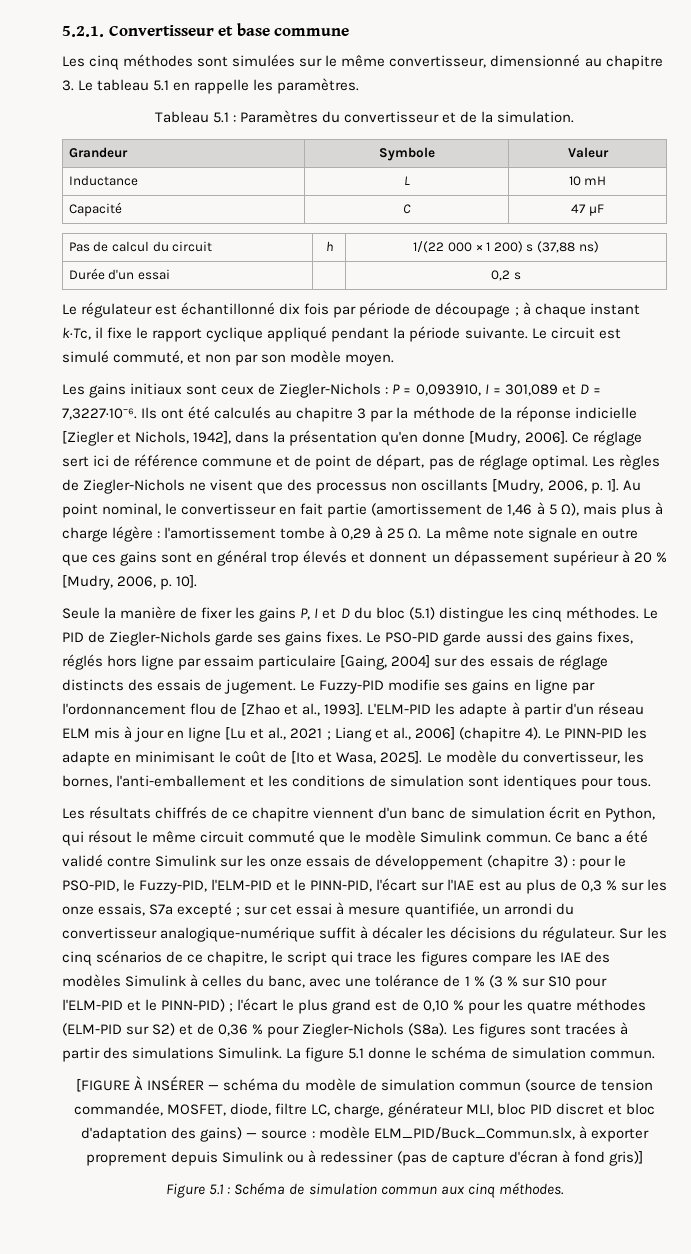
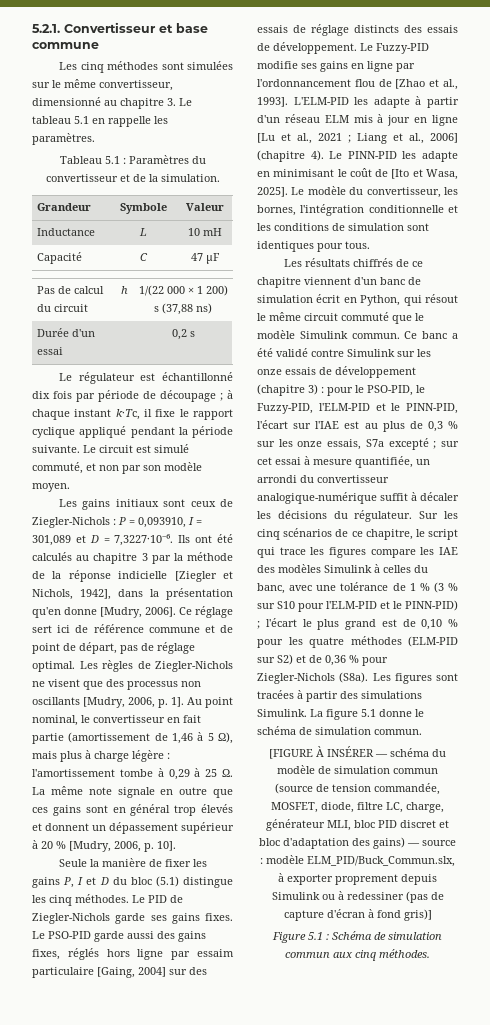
- Le PSO-PID garde aussi des gains fixes, réglés hors ligne par essaim particulaire [Gaing, 2004] sur des essais de réglage distincts des essais de jugement.
+ Le PSO-PID garde aussi des gains fixes, réglés hors ligne par essaim particulaire [Gaing, 2004] sur des essais de réglage distincts des essais de développement.
- Le modèle du convertisseur, les bornes, l'anti-emballement et les conditions de simulation sont identiques pour tous.
+ Le modèle du convertisseur, les bornes, l'intégration conditionnelle et les conditions de simulation sont identiques pour tous.

